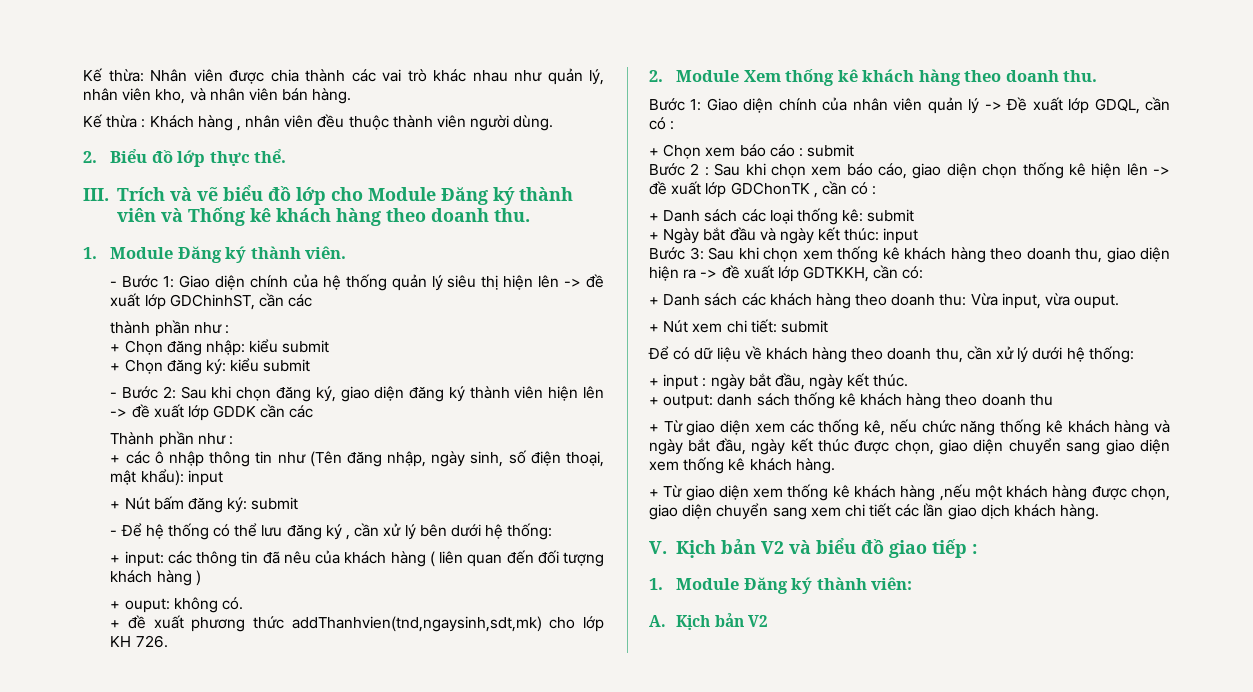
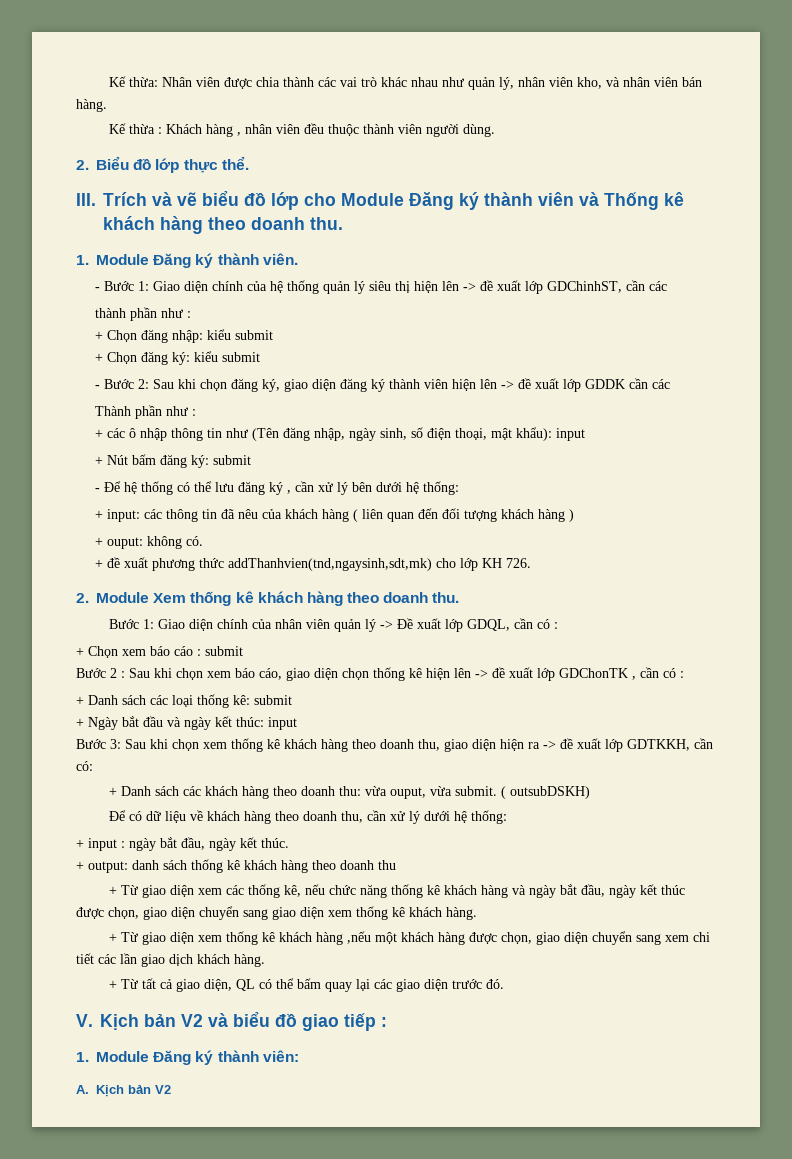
- + Danh sách các khách hàng theo doanh thu: Vừa input, vừa ouput.
- + Nút xem chi tiết: submit
+ + Danh sách các khách hàng theo doanh thu: vừa ouput, vừa submit. ( outsubDSKH)
+ + Từ tất cả giao diện, QL có thể bấm quay lại các giao diện trước đó.

